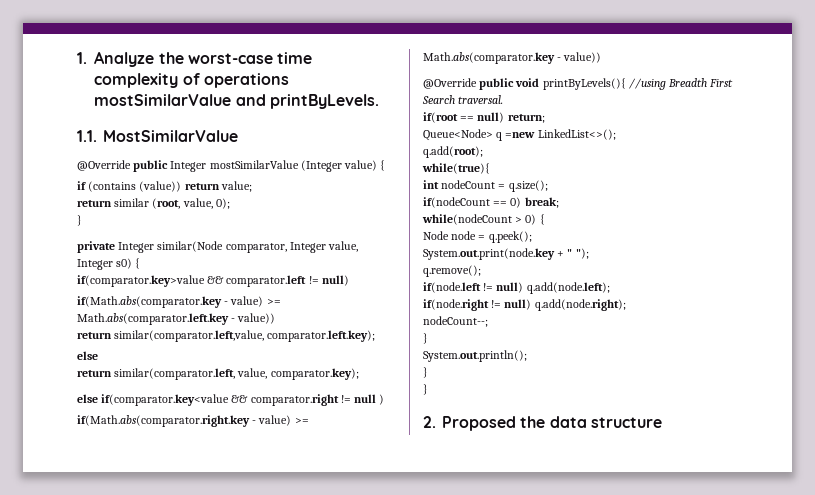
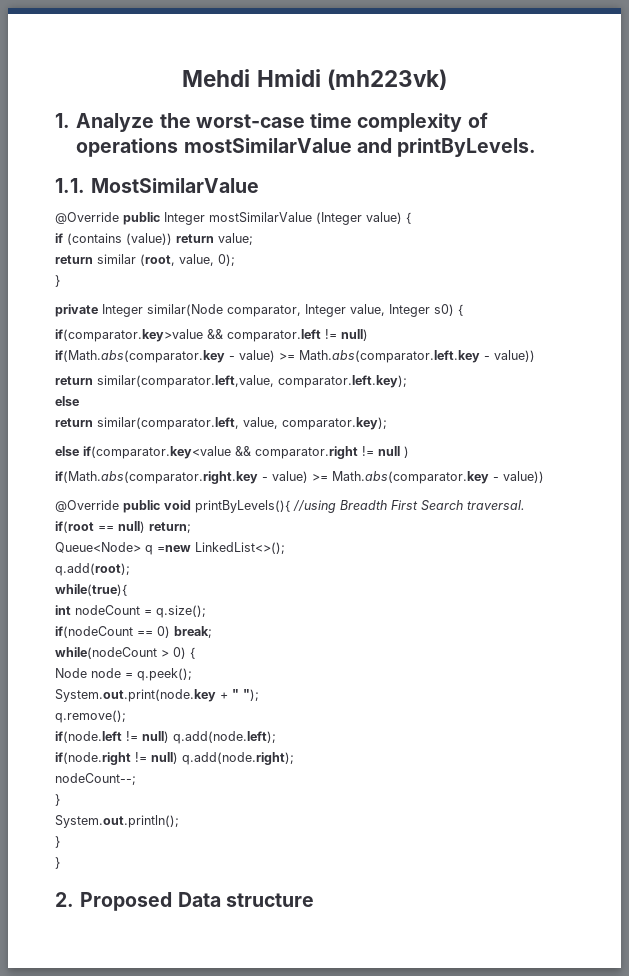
+ Mehdi Hmidi (mh223vk)
- 2. Proposed the data structure
+ 2. Proposed Data structure

